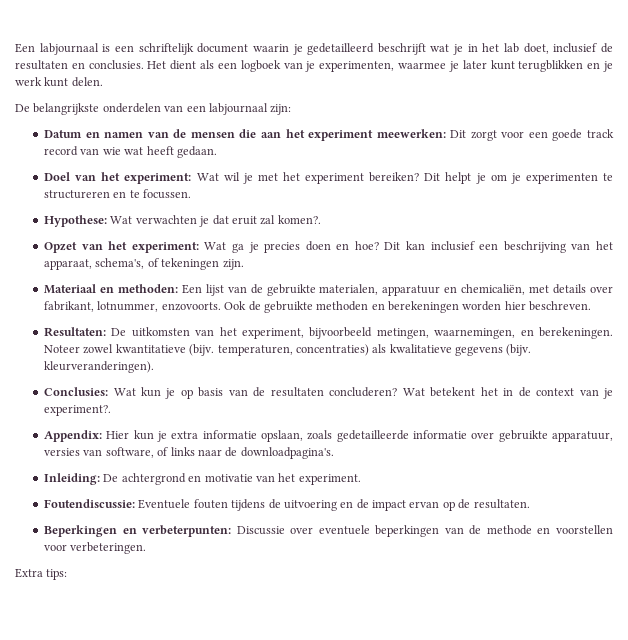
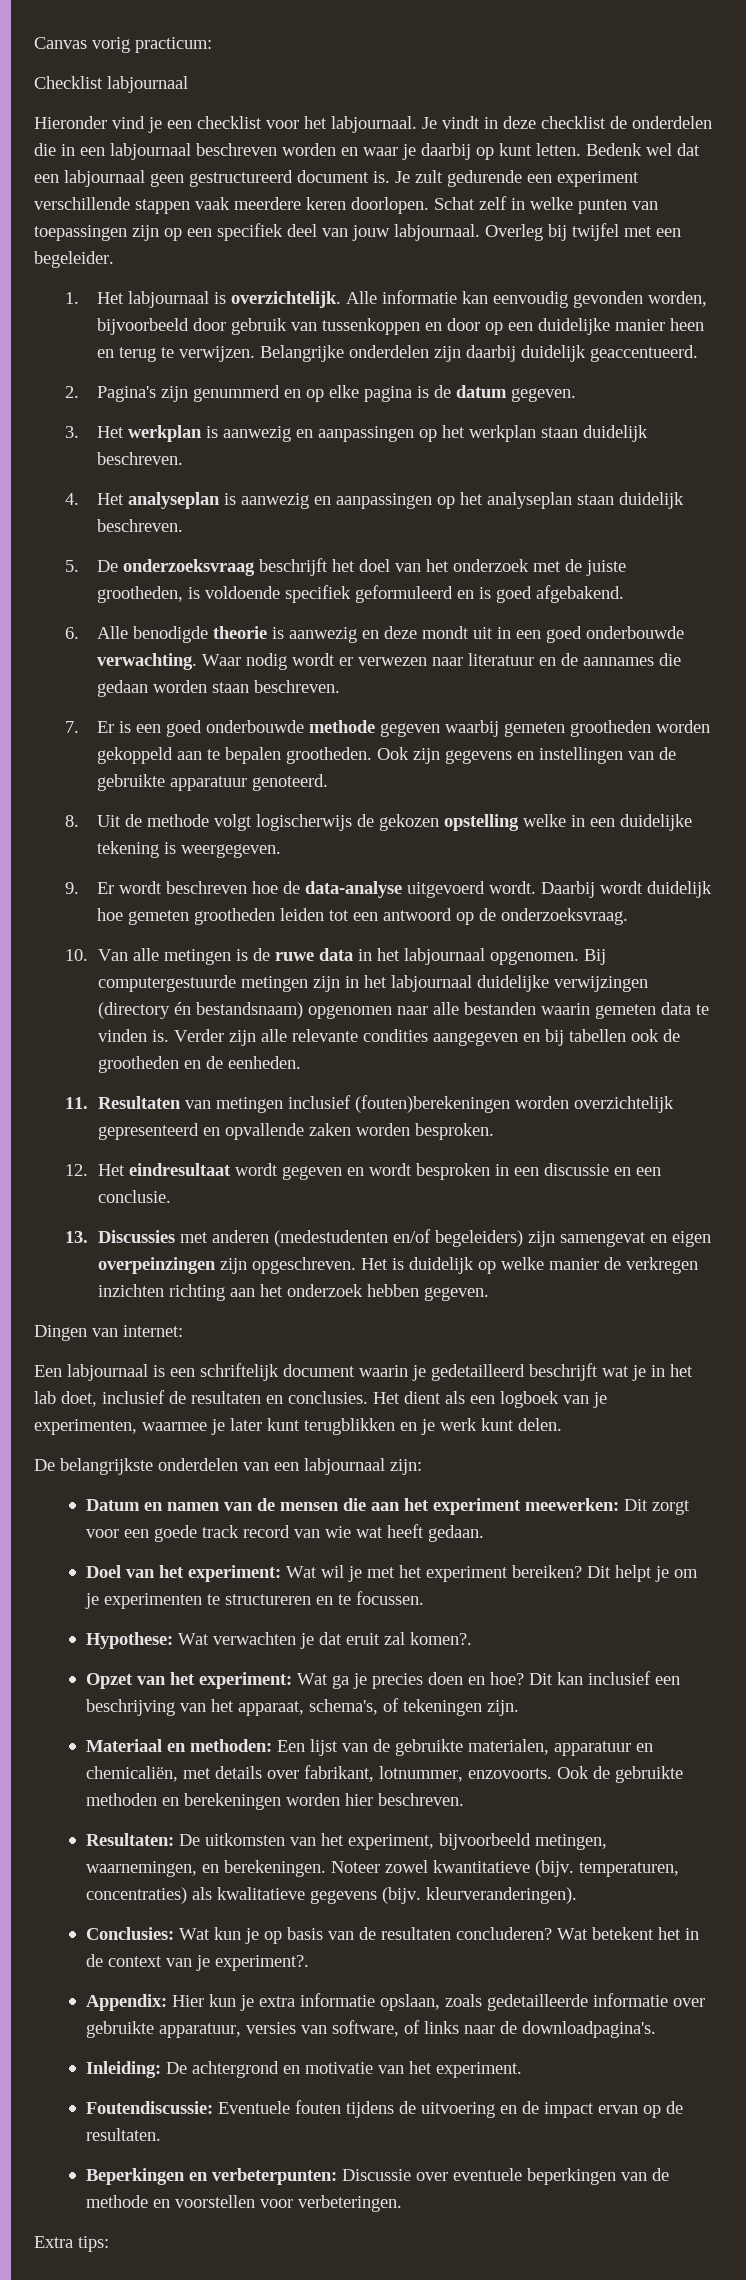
+ Canvas vorig practicum:
+ Checklist labjournaal
+ Hieronder vind je een checklist voor het labjournaal. Je vindt in deze checklist de onderdelen die in een labjournaal beschreven worden en waar je daarbij op kunt letten. Bedenk wel dat een labjournaal geen gestructureerd document is. Je zult gedurende een experiment verschillende stappen vaak meerdere keren doorlopen. Schat zelf in welke punten van toepassingen zijn op een specifiek deel van jouw labjournaal. Overleg bij twijfel met een begeleider.
+ 1. Het labjournaal is overzichtelijk. Alle informatie kan eenvoudig gevonden worden, bijvoorbeeld door gebruik van tussenkoppen en door op een duidelijke manier heen en terug te verwijzen. Belangrijke onderdelen zijn daarbij duidelijk geaccentueerd.
+ 2. Pagina's zijn genummerd en op elke pagina is de datum gegeven.
+ 3. Het werkplan is aanwezig en aanpassingen op het werkplan staan duidelijk beschreven.
+ 4. Het analyseplan is aanwezig en aanpassingen op het analyseplan staan duidelijk beschreven.
+ 5. De onderzoeksvraag beschrijft het doel van het onderzoek met de juiste grootheden, is voldoende specifiek geformuleerd en is goed afgebakend.
+ 6. Alle benodigde theorie is aanwezig en deze mondt uit in een goed onderbouwde verwachting. Waar nodig wordt er verwezen naar literatuur en de aannames die gedaan worden staan beschreven.
+ 7. Er is een goed onderbouwde methode gegeven waarbij gemeten grootheden worden gekoppeld aan te bepalen grootheden. Ook zijn gegevens en instellingen van de gebruikte apparatuur genoteerd.
+ 8. Uit de methode volgt logischerwijs de gekozen opstelling welke in een duidelijke tekening is weergegeven.
+ 9. Er wordt beschreven hoe de data-analyse uitgevoerd wordt. Daarbij wordt duidelijk hoe gemeten grootheden leiden tot een antwoord op de onderzoeksvraag.
+ 10. Van alle metingen is de ruwe data in het labjournaal opgenomen. Bij computergestuurde metingen zijn in het labjournaal duidelijke verwijzingen (directory én bestandsnaam) opgenomen naar alle bestanden waarin gemeten data te vinden is. Verder zijn alle relevante condities aangegeven en bij tabellen ook de grootheden en de eenheden.
+ 11. Resultaten van metingen inclusief (fouten)berekeningen worden overzichtelijk gepresenteerd en opvallende zaken worden besproken.
+ 12. Het eindresultaat wordt gegeven en wordt besproken in een discussie en een conclusie.
+ 13. Discussies met anderen (medestudenten en/of begeleiders) zijn samengevat en eigen overpeinzingen zijn opgeschreven. Het is duidelijk op welke manier de verkregen inzichten richting aan het onderzoek hebben gegeven.
+ Dingen van internet:

